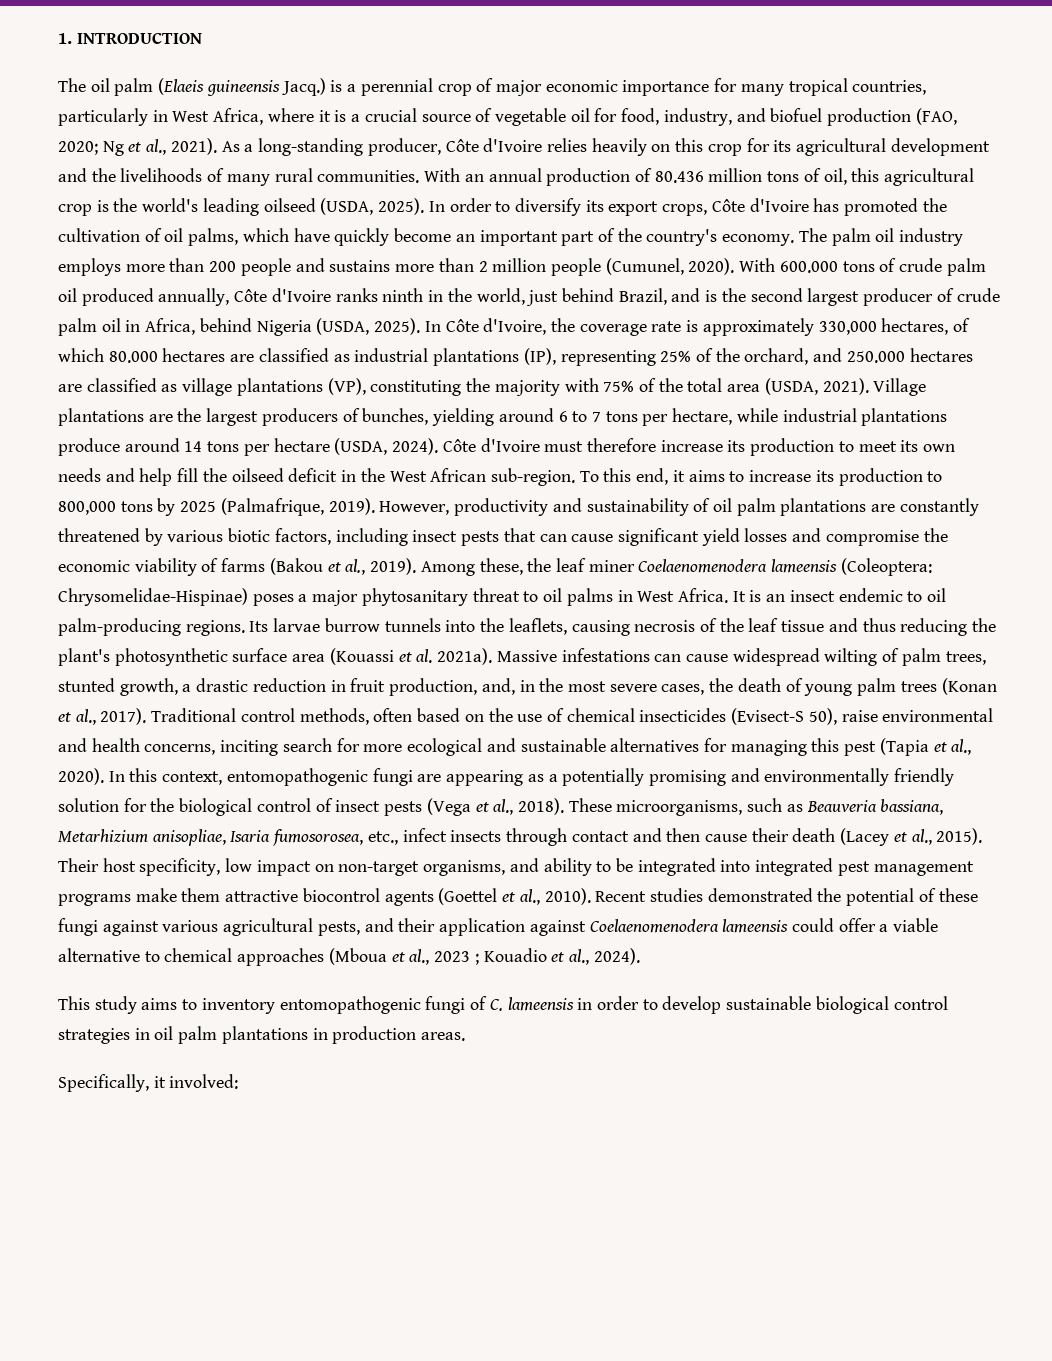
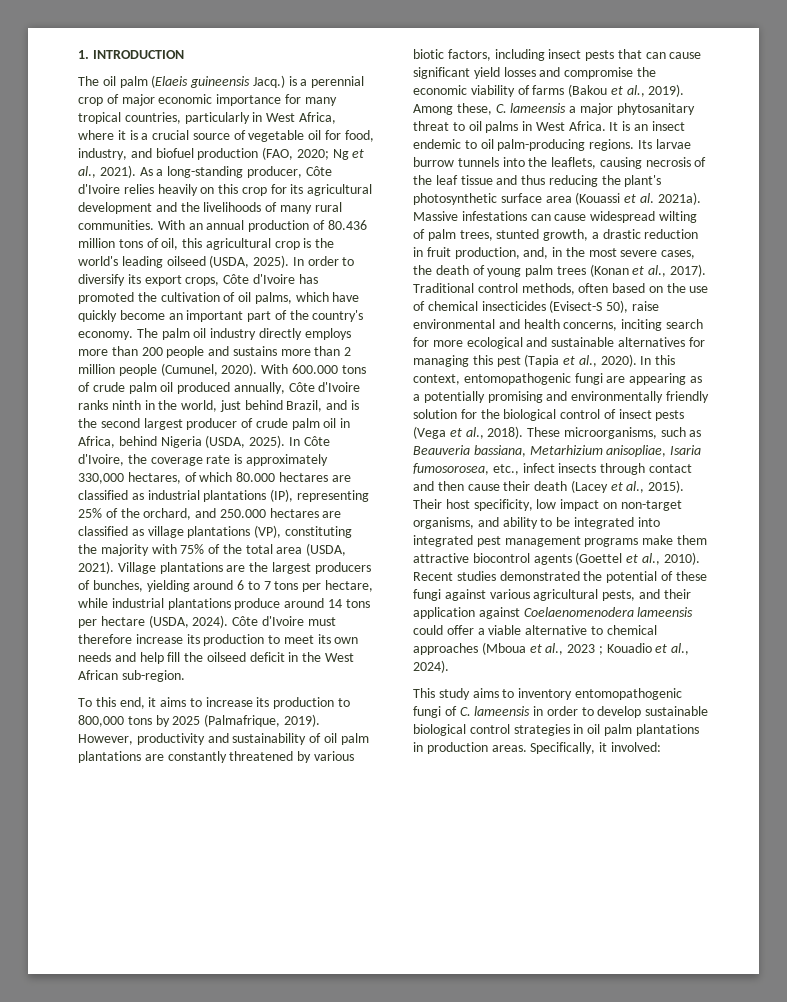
- The palm oil industry employs more than 200 people and sustains more than 2 million people (Cumunel, 2020).
+ The palm oil industry directly employs more than 200 people and sustains more than 2 million people (Cumunel, 2020).
- Côte d'Ivoire must therefore increase its production to meet its own needs and help fill the oilseed deficit in the West African sub-region. To this end, it aims to increase its production to 800,000 tons by 2025 (Palmafrique, 2019).
+ Côte d'Ivoire must therefore increase its production to meet its own needs and help fill the oilseed deficit in the West African sub-region.
+ To this end, it aims to increase its production to 800,000 tons by 2025 (Palmafrique, 2019).
- Among these, the leaf miner Coelaenomenodera lameensis (Coleoptera: Chrysomelidae-Hispinae) poses a major phytosanitary threat to oil palms in West Africa.
+ Among these, C. lameensis a major phytosanitary threat to oil palms in West Africa.
- This study aims to inventory entomopathogenic fungi of C. lameensis in order to develop sustainable biological control strategies in oil palm plantations in production areas.
- Specifically, it involved:
+ This study aims to inventory entomopathogenic fungi of C. lameensis in order to develop sustainable biological control strategies in oil palm plantations in production areas. Specifically, it involved:

